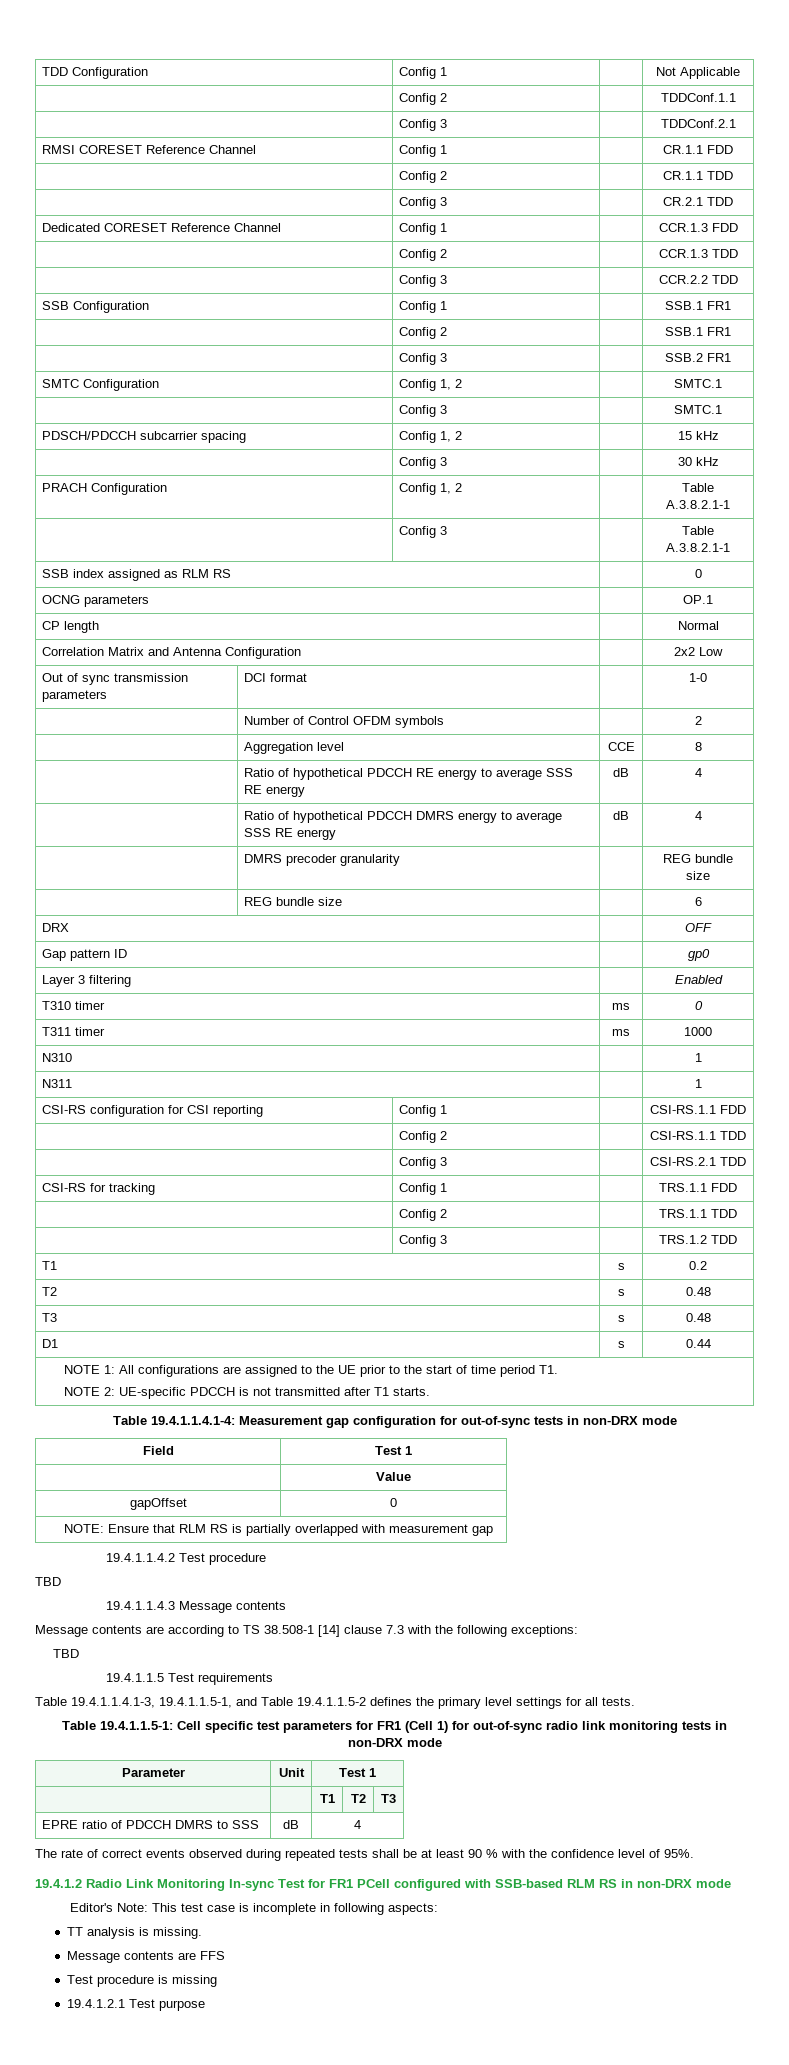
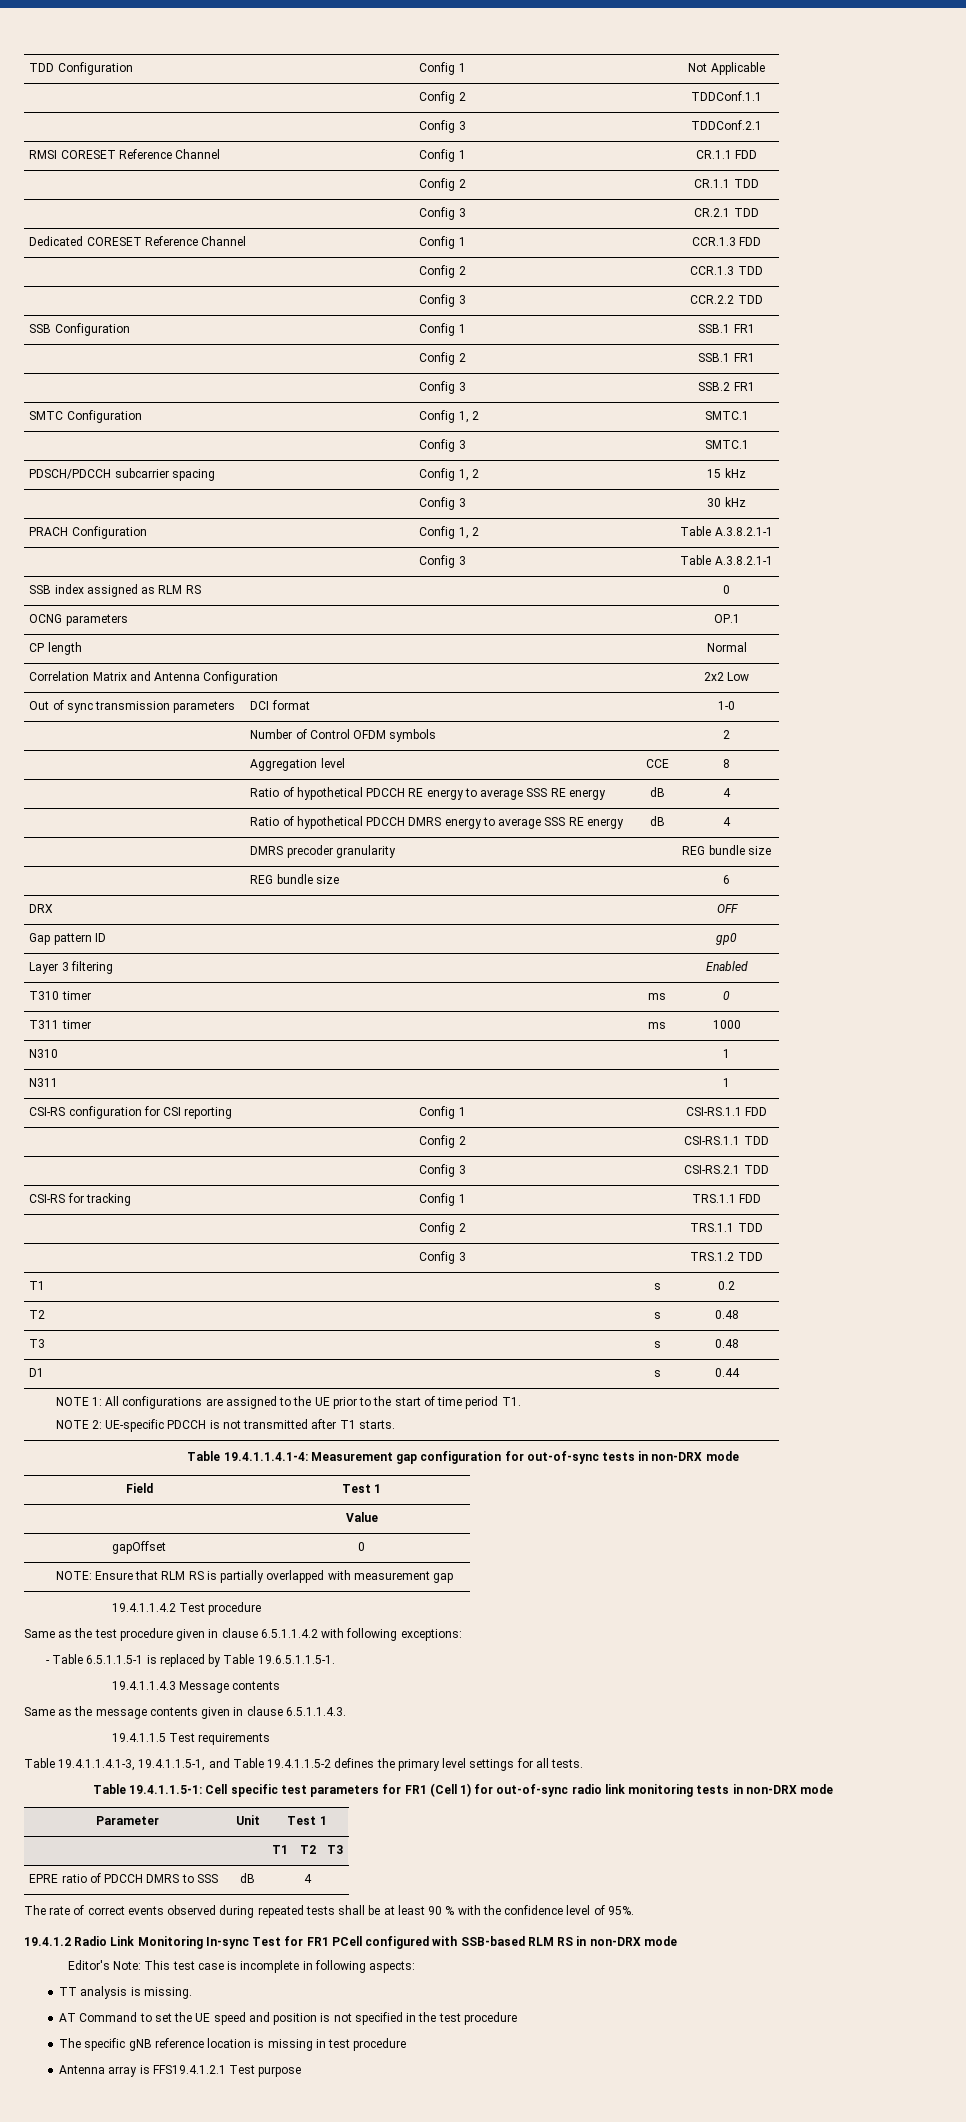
  19.4.1.1.4.2 Test procedure
- TBD
+ Same as the test procedure given in clause 6.5.1.1.4.2 with following exceptions:
+ - Table 6.5.1.1.5-1 is replaced by Table 19.6.5.1.1.5-1.
  19.4.1.1.4.3 Message contents
- Message contents are according to TS 38.508-1 [14] clause 7.3 with the following exceptions:
- TBD
+ Same as the message contents given in clause 6.5.1.1.4.3.
- Message contents are FFS
- Test procedure is missing
- 19.4.1.2.1 Test purpose
+ AT Command to set the UE speed and position is not specified in the test procedure
+ The specific gNB reference location is missing in test procedure
+ Antenna array is FFS19.4.1.2.1 Test purpose

